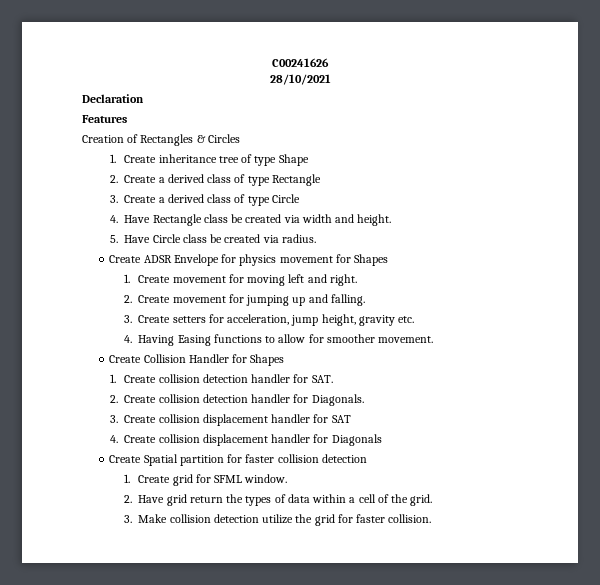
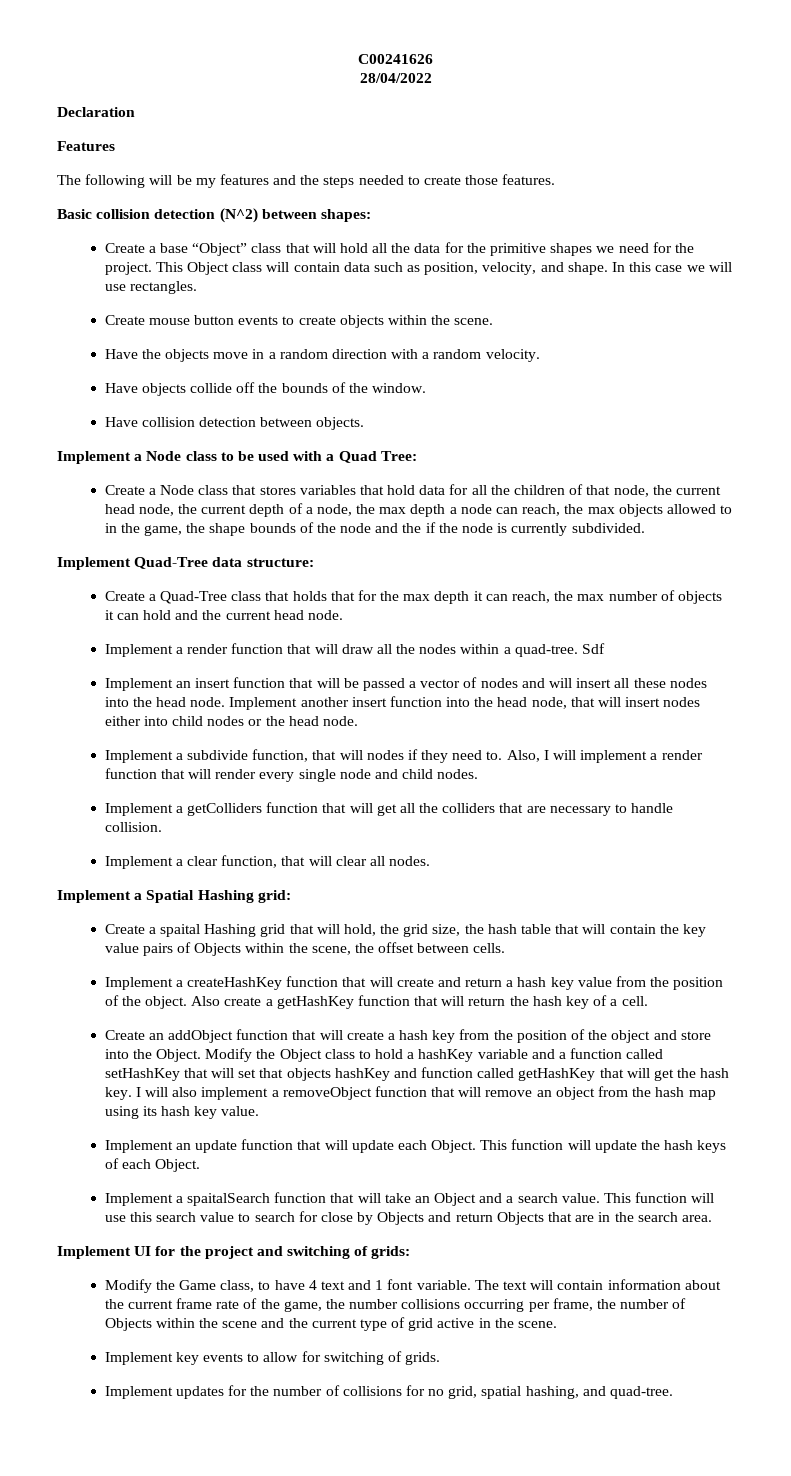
- 28/10/2021
+ 28/04/2022
- Creation of Rectangles & Circles
- 1. Create inheritance tree of type Shape
- 2. Create a derived class of type Rectangle
- 3. Create a derived class of type Circle
- 4. Have Rectangle class be created via width and height.
- 5. Have Circle class be created via radius.
- Create ADSR Envelope for physics movement for Shapes
- 1. Create movement for moving left and right.
- 2. Create movement for jumping up and falling.
- 3. Create setters for acceleration, jump height, gravity etc.
- 4. Having Easing functions to allow for smoother movement.
- Create Collision Handler for Shapes
- 1. Create collision detection handler for SAT.
- 2. Create collision detection handler for Diagonals.
- 3. Create collision displacement handler for SAT
- 4. Create collision displacement handler for Diagonals
- Create Spatial partition for faster collision detection
- 1. Create grid for SFML window.
- 2. Have grid return the types of data within a cell of the grid.
- 3. Make collision detection utilize the grid for faster collision.
+ The following will be my features and the steps needed to create those features.
+ Basic collision detection (N^2) between shapes:
+ Create a base “Object” class that will hold all the data for the primitive shapes we need for the project. This Object class will contain data such as position, velocity, and shape. In this case we will use rectangles.
+ Create mouse button events to create objects within the scene.
+ Have the objects move in a random direction with a random velocity.
+ Have objects collide off the bounds of the window.
+ Have collision detection between objects.
+ Implement a Node class to be used with a Quad Tree:
+ Create a Node class that stores variables that hold data for all the children of that node, the current head node, the current depth of a node, the max depth a node can reach, the max objects allowed to in the game, the shape bounds of the node and the if the node is currently subdivided.
+ Implement Quad-Tree data structure:
+ Create a Quad-Tree class that holds that for the max depth it can reach, the max number of objects it can hold and the current head node.
+ Implement a render function that will draw all the nodes within a quad-tree. Sdf
+ Implement an insert function that will be passed a vector of nodes and will insert all these nodes into the head node. Implement another insert function into the head node, that will insert nodes either into child nodes or the head node.
+ Implement a subdivide function, that will nodes if they need to. Also, I will implement a render function that will render every single node and child nodes.
+ Implement a getColliders function that will get all the colliders that are necessary to handle collision.
+ Implement a clear function, that will clear all nodes.
+ Implement a Spatial Hashing grid:
+ Create a spaital Hashing grid that will hold, the grid size, the hash table that will contain the key value pairs of Objects within the scene, the offset between cells.
+ Implement a createHashKey function that will create and return a hash key value from the position of the object. Also create a getHashKey function that will return the hash key of a cell.
+ Create an addObject function that will create a hash key from the position of the object and store into the Object. Modify the Object class to hold a hashKey variable and a function called setHashKey that will set that objects hashKey and function called getHashKey that will get the hash key. I will also implement a removeObject function that will remove an object from the hash map using its hash key value.
+ Implement an update function that will update each Object. This function will update the hash keys of each Object.
+ Implement a spaitalSearch function that will take an Object and a search value. This function will use this search value to search for close by Objects and return Objects that are in the search area.
+ Implement UI for the project and switching of grids:
+ Modify the Game class, to have 4 text and 1 font variable. The text will contain information about the current frame rate of the game, the number collisions occurring per frame, the number of Objects within the scene and the current type of grid active in the scene.
+ Implement key events to allow for switching of grids.
+ Implement updates for the number of collisions for no grid, spatial hashing, and quad-tree.

